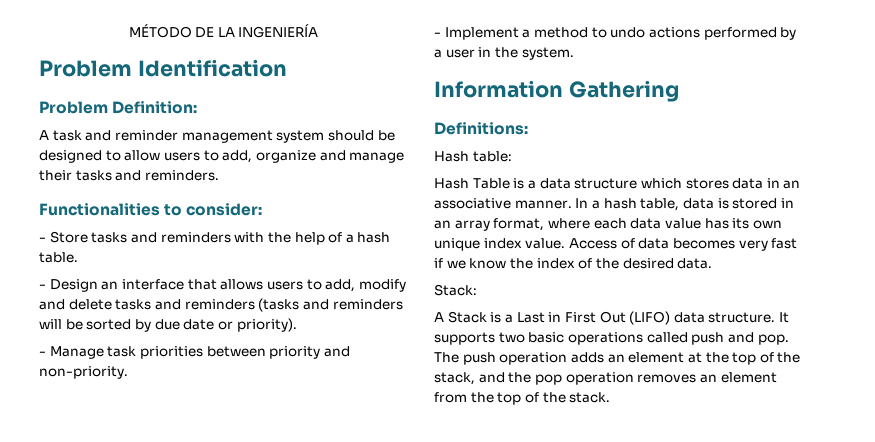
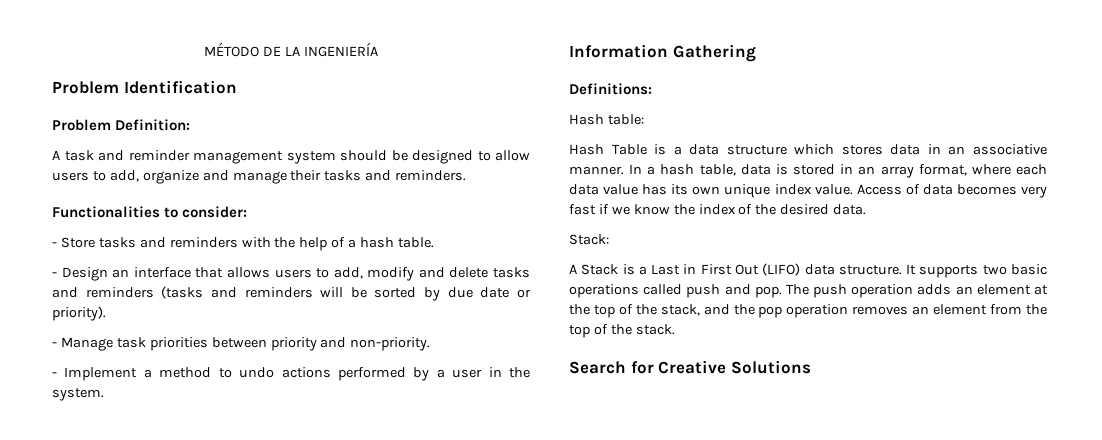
+ Search for Creative Solutions

